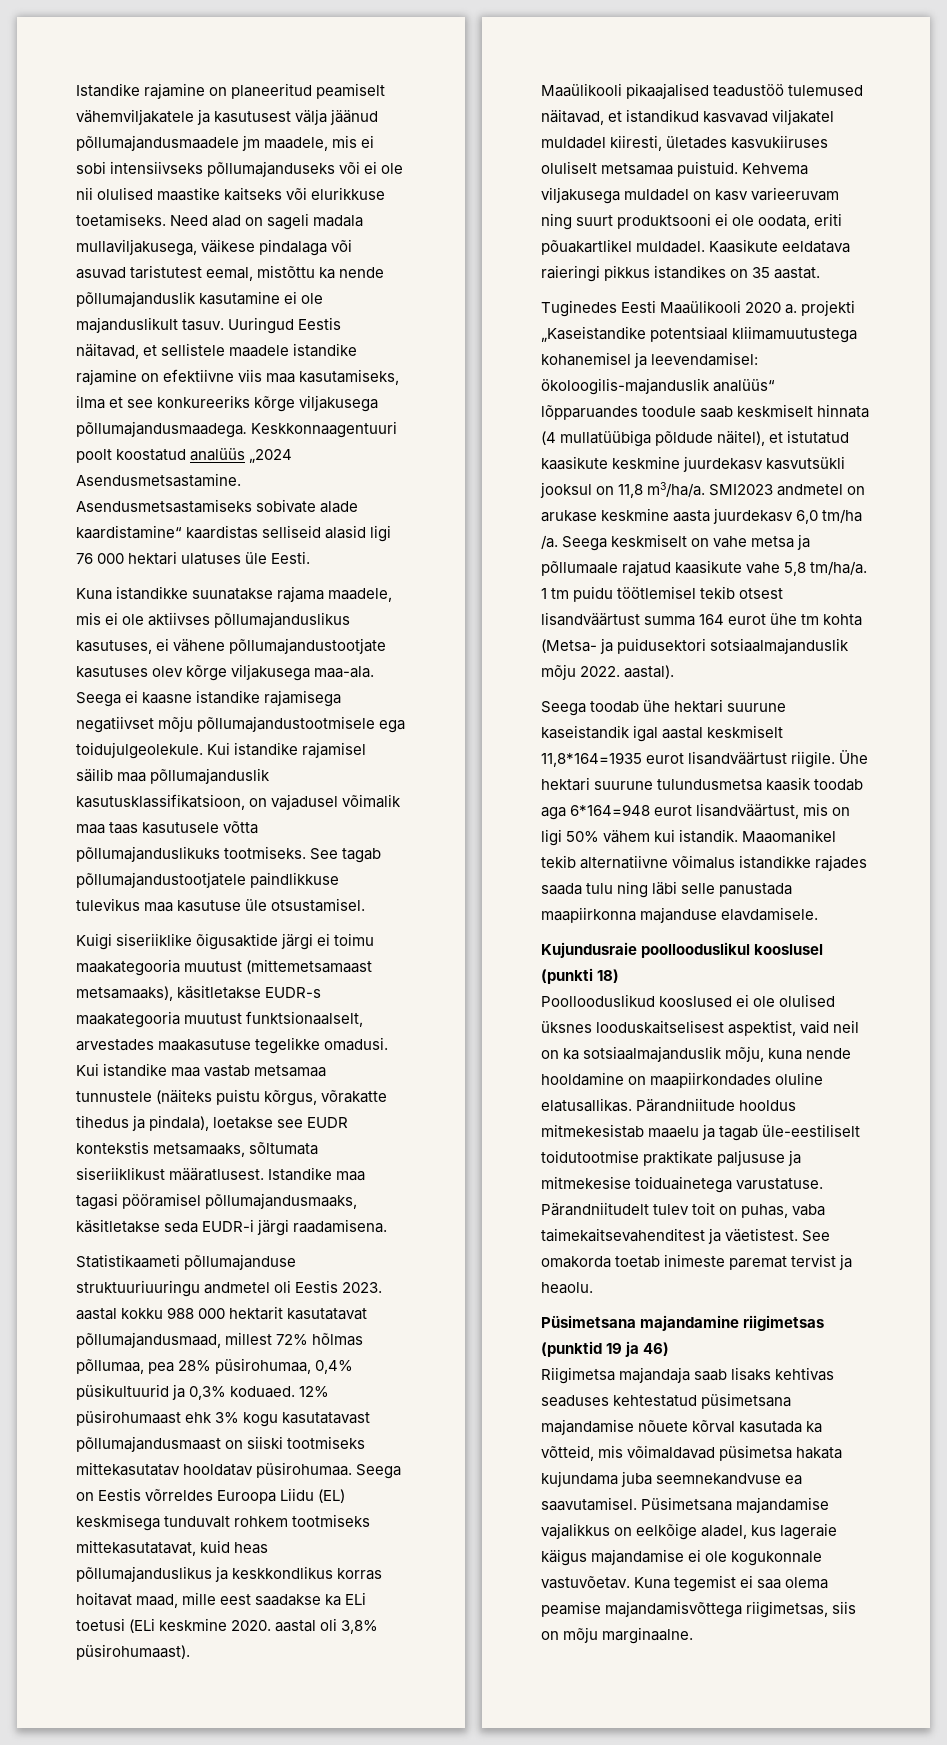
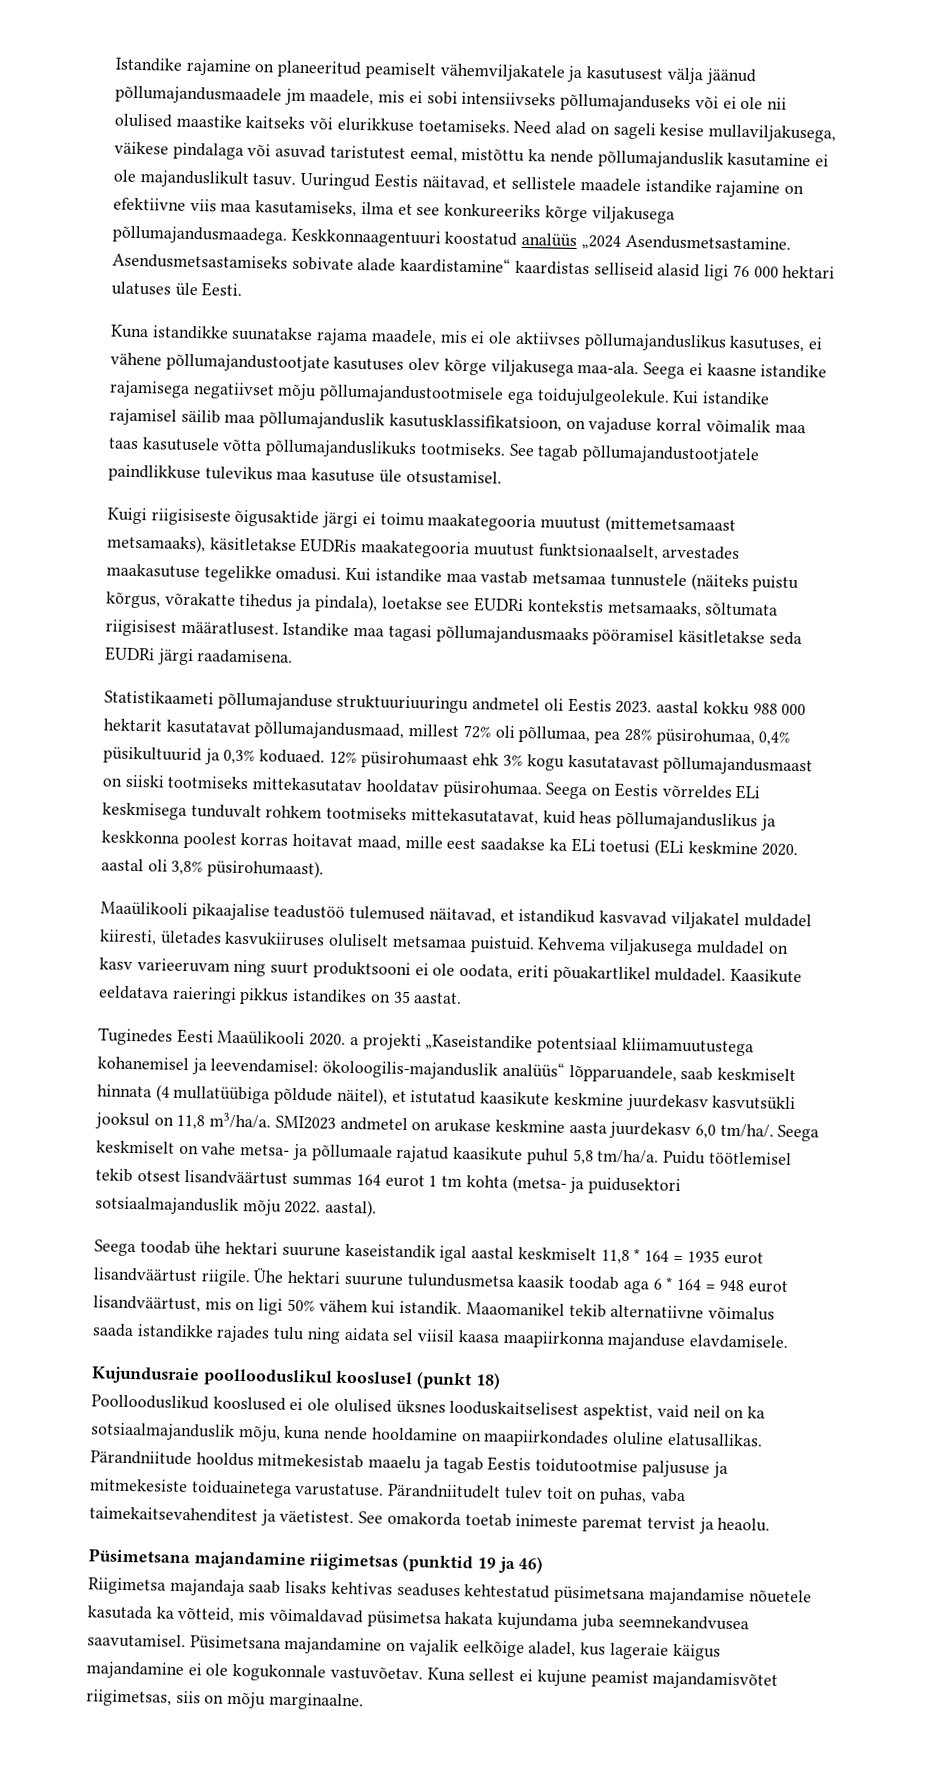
- Need alad on sageli madala mullaviljakusega, väikese pindalaga või asuvad taristutest eemal, mistõttu ka nende põllumajanduslik kasutamine ei ole majanduslikult tasuv.
+ Need alad on sageli kesise mullaviljakusega, väikese pindalaga või asuvad taristutest eemal, mistõttu ka nende põllumajanduslik kasutamine ei ole majanduslikult tasuv.
- Keskkonnaagentuuri poolt koostatud analüüs „2024 Asendusmetsastamine.
+ Keskkonnaagentuuri koostatud analüüs „2024 Asendusmetsastamine.
- Kui istandike rajamisel säilib maa põllumajanduslik kasutusklassifikatsioon, on vajadusel võimalik maa taas kasutusele võtta põllumajanduslikuks tootmiseks.
+ Kui istandike rajamisel säilib maa põllumajanduslik kasutusklassifikatsioon, on vajaduse korral võimalik maa taas kasutusele võtta põllumajanduslikuks tootmiseks.
- Kuigi siseriiklike õigusaktide järgi ei toimu maakategooria muutust (mittemetsamaast metsamaaks), käsitletakse EUDR-s maakategooria muutust funktsionaalselt, arvestades maakasutuse tegelikke omadusi.
+ Kuigi riigisiseste õigusaktide järgi ei toimu maakategooria muutust (mittemetsamaast metsamaaks), käsitletakse EUDRis maakategooria muutust funktsionaalselt, arvestades maakasutuse tegelikke omadusi.
- Kui istandike maa vastab metsamaa tunnustele (näiteks puistu kõrgus, võrakatte tihedus ja pindala), loetakse see EUDR kontekstis metsamaaks, sõltumata siseriiklikust määratlusest.
+ Kui istandike maa vastab metsamaa tunnustele (näiteks puistu kõrgus, võrakatte tihedus ja pindala), loetakse see EUDRi kontekstis metsamaaks, sõltumata riigisisest määratlusest.
- Istandike maa tagasi pööramisel põllumajandusmaaks, käsitletakse seda EUDR-i järgi raadamisena.
+ Istandike maa tagasi põllumajandusmaaks pööramisel käsitletakse seda EUDRi järgi raadamisena.
- Statistikaameti põllumajanduse struktuuriuuringu andmetel oli Eestis 2023. aastal kokku 988 000 hektarit kasutatavat põllumajandusmaad, millest 72% hõlmas põllumaa, pea 28% püsirohumaa, 0,4% püsikultuurid ja 0,3% koduaed.
+ Statistikaameti põllumajanduse struktuuriuuringu andmetel oli Eestis 2023. aastal kokku 988 000 hektarit kasutatavat põllumajandusmaad, millest 72% oli põllumaa, pea 28% püsirohumaa, 0,4% püsikultuurid ja 0,3% koduaed.
- Seega on Eestis võrreldes Euroopa Liidu (EL) keskmisega tunduvalt rohkem tootmiseks mittekasutatavat, kuid heas põllumajanduslikus ja keskkondlikus korras hoitavat maad, mille eest saadakse ka ELi toetusi (ELi keskmine 2020. aastal oli 3,8% püsirohumaast).
+ Seega on Eestis võrreldes ELi keskmisega tunduvalt rohkem tootmiseks mittekasutatavat, kuid heas põllumajanduslikus ja keskkonna poolest korras hoitavat maad, mille eest saadakse ka ELi toetusi (ELi keskmine 2020. aastal oli 3,8% püsirohumaast).
- Maaülikooli pikaajalised teadustöö tulemused näitavad, et istandikud kasvavad viljakatel muldadel kiiresti, ületades kasvukiiruses oluliselt metsamaa puistuid.
+ Maaülikooli pikaajalise teadustöö tulemused näitavad, et istandikud kasvavad viljakatel muldadel kiiresti, ületades kasvukiiruses oluliselt metsamaa puistuid.
- Tuginedes Eesti Maaülikooli 2020 a. projekti „Kaseistandike potentsiaal kliimamuutustega kohanemisel ja leevendamisel: ökoloogilis-majanduslik analüüs“ lõpparuandes toodule saab keskmiselt hinnata (4 mullatüübiga põldude näitel), et istutatud kaasikute keskmine juurdekasv kasvutsükli jooksul on 11,8 m3/ha/a.
+ Tuginedes Eesti Maaülikooli 2020. a projekti „Kaseistandike potentsiaal kliimamuutustega kohanemisel ja leevendamisel: ökoloogilis-majanduslik analüüs“ lõpparuandele, saab keskmiselt hinnata (4 mullatüübiga põldude näitel), et istutatud kaasikute keskmine juurdekasv kasvutsükli jooksul on 11,8 m3/ha/a.
- SMI2023 andmetel on arukase keskmine aasta juurdekasv 6,0 tm/ha /a.
+ SMI2023 andmetel on arukase keskmine aasta juurdekasv 6,0 tm/ha/.
- Seega keskmiselt on vahe metsa ja põllumaale rajatud kaasikute vahe 5,8 tm/ha/a.
+ Seega keskmiselt on vahe metsa- ja põllumaale rajatud kaasikute puhul 5,8 tm/ha/a.
- 1 tm puidu töötlemisel tekib otsest lisandväärtust summa 164 eurot ühe tm kohta (Metsa- ja puidusektori sotsiaalmajanduslik mõju 2022. aastal).
+ Puidu töötlemisel tekib otsest lisandväärtust summas 164 eurot 1 tm kohta (metsa- ja puidusektori sotsiaalmajanduslik mõju 2022. aastal).
- Seega toodab ühe hektari suurune kaseistandik igal aastal keskmiselt 11,8*164=1935 eurot lisandväärtust riigile.
+ Seega toodab ühe hektari suurune kaseistandik igal aastal keskmiselt 11,8 * 164 = 1935 eurot lisandväärtust riigile.
- Ühe hektari suurune tulundusmetsa kaasik toodab aga 6*164=948 eurot lisandväärtust, mis on ligi 50% vähem kui istandik.
+ Ühe hektari suurune tulundusmetsa kaasik toodab aga 6 * 164 = 948 eurot lisandväärtust, mis on ligi 50% vähem kui istandik.
- Maaomanikel tekib alternatiivne võimalus istandikke rajades saada tulu ning läbi selle panustada maapiirkonna majanduse elavdamisele.
+ Maaomanikel tekib alternatiivne võimalus saada istandikke rajades tulu ning aidata sel viisil kaasa maapiirkonna majanduse elavdamisele.
- Kujundusraie poollooduslikul kooslusel (punkti 18)
+ Kujundusraie poollooduslikul kooslusel (punkt 18)
- Pärandniitude hooldus mitmekesistab maaelu ja tagab üle-eestiliselt toidutootmise praktikate paljususe ja mitmekesise toiduainetega varustatuse.
+ Pärandniitude hooldus mitmekesistab maaelu ja tagab Eestis toidutootmise paljususe ja mitmekesiste toiduainetega varustatuse.
- Riigimetsa majandaja saab lisaks kehtivas seaduses kehtestatud püsimetsana majandamise nõuete kõrval kasutada ka võtteid, mis võimaldavad püsimetsa hakata kujundama juba seemnekandvuse ea saavutamisel. Püsimetsana majandamise vajalikkus on eelkõige aladel, kus lageraie käigus majandamise ei ole kogukonnale vastuvõetav.
+ Riigimetsa majandaja saab lisaks kehtivas seaduses kehtestatud püsimetsana majandamise nõuetele kasutada ka võtteid, mis võimaldavad püsimetsa hakata kujundama juba seemnekandvusea saavutamisel. Püsimetsana majandamine on vajalik eelkõige aladel, kus lageraie käigus majandamine ei ole kogukonnale vastuvõetav.
- Kuna tegemist ei saa olema peamise majandamisvõttega riigimetsas, siis on mõju marginaalne.
+ Kuna sellest ei kujune peamist majandamisvõtet riigimetsas, siis on mõju marginaalne.

